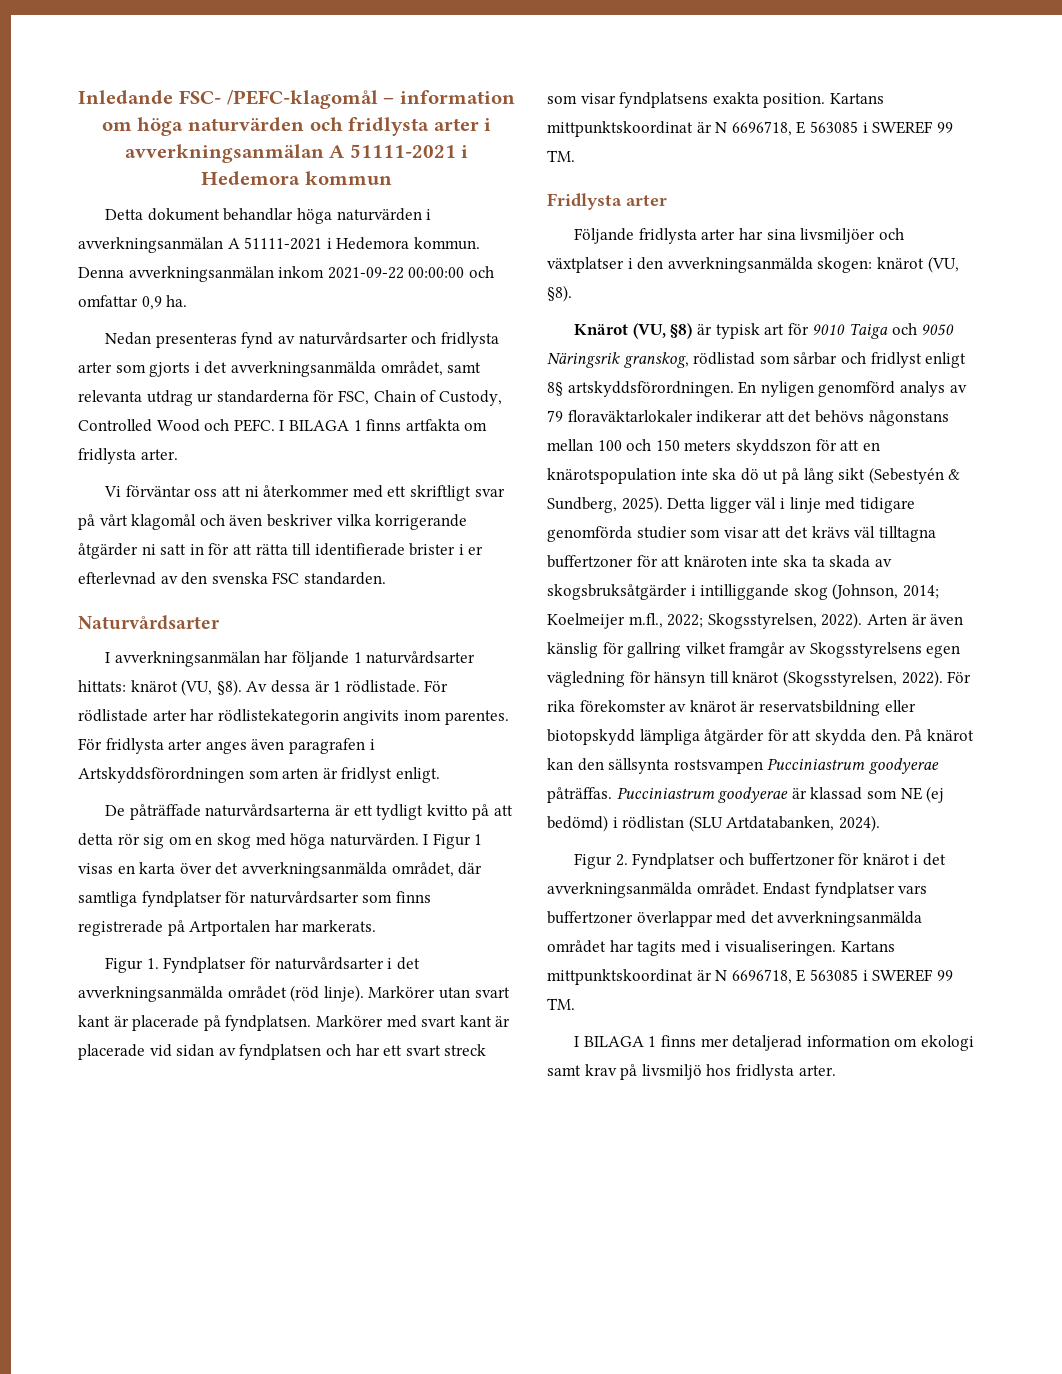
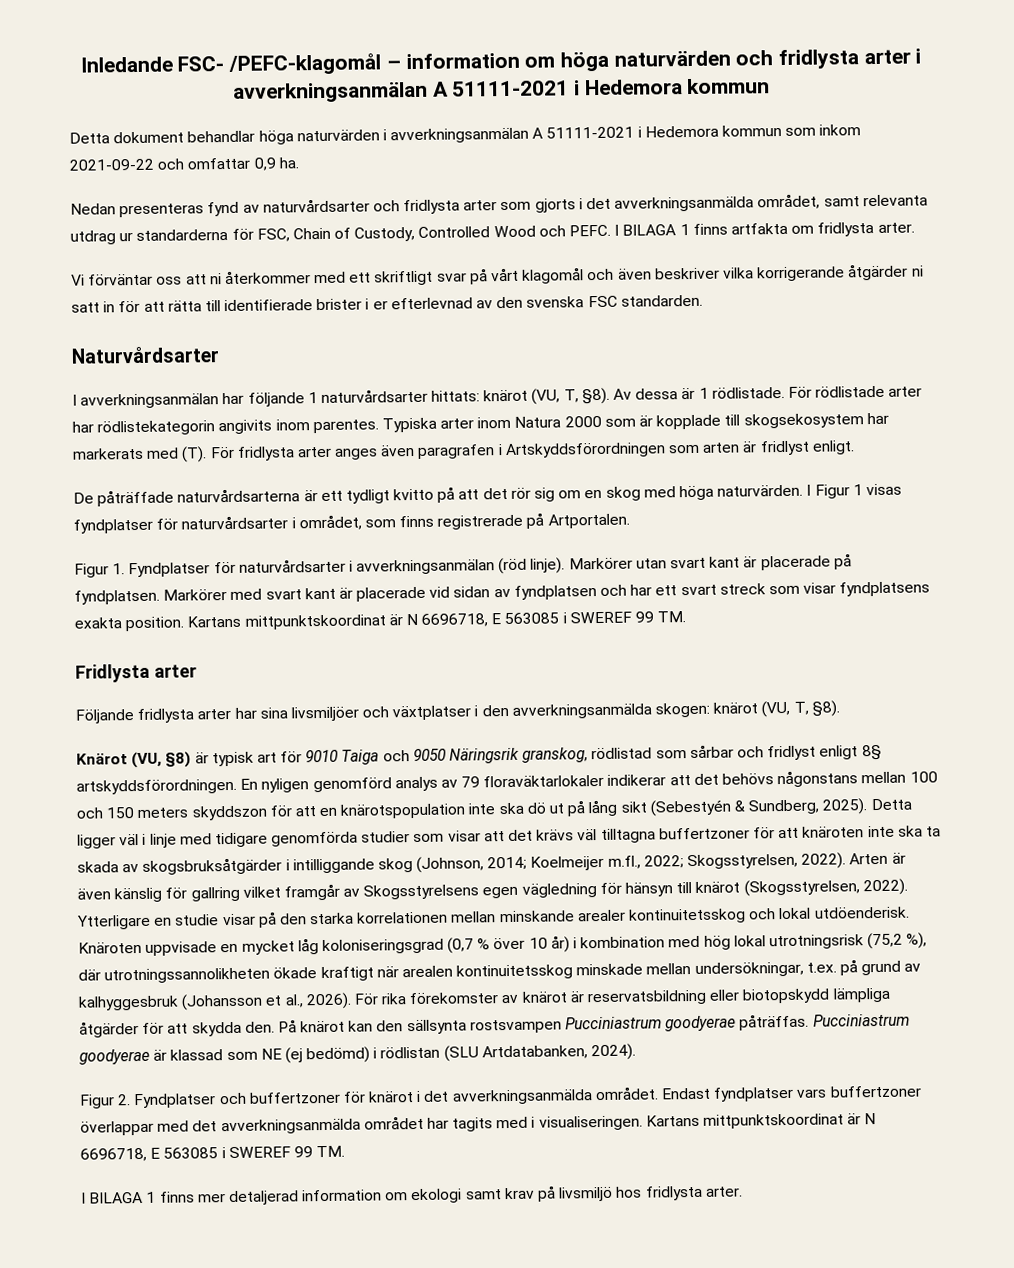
- Detta dokument behandlar höga naturvärden i avverkningsanmälan A 51111-2021 i Hedemora kommun. Denna avverkningsanmälan inkom 2021-09-22 00:00:00 och omfattar 0,9 ha.
+ Detta dokument behandlar höga naturvärden i avverkningsanmälan A 51111-2021 i Hedemora kommun som inkom 2021-09-22 och omfattar 0,9 ha.
- I avverkningsanmälan har följande 1 naturvårdsarter hittats: knärot (VU, §8).
+ I avverkningsanmälan har följande 1 naturvårdsarter hittats: knärot (VU, T, §8).
- För fridlysta arter anges även paragrafen i Artskyddsförordningen som arten är fridlyst enligt.
+ Typiska arter inom Natura 2000 som är kopplade till skogsekosystem har markerats med (T). För fridlysta arter anges även paragrafen i Artskyddsförordningen som arten är fridlyst enligt.
- De påträffade naturvårdsarterna är ett tydligt kvitto på att detta rör sig om en skog med höga naturvärden.
+ De påträffade naturvårdsarterna är ett tydligt kvitto på att det rör sig om en skog med höga naturvärden.
- I Figur 1 visas en karta över det avverkningsanmälda området, där samtliga fyndplatser för naturvårdsarter som finns registrerade på Artportalen har markerats.
+ I Figur 1 visas fyndplatser för naturvårdsarter i området, som finns registrerade på Artportalen.
- Figur 1. Fyndplatser för naturvårdsarter i det avverkningsanmälda området (röd linje).
+ Figur 1. Fyndplatser för naturvårdsarter i avverkningsanmälan (röd linje).
- Följande fridlysta arter har sina livsmiljöer och växtplatser i den avverkningsanmälda skogen: knärot (VU, §8).
+ Följande fridlysta arter har sina livsmiljöer och växtplatser i den avverkningsanmälda skogen: knärot (VU, T, §8).
+ Ytterligare en studie visar på den starka korrelationen mellan minskande arealer kontinuitetsskog och lokal utdöenderisk. Knäroten uppvisade en mycket låg koloniseringsgrad (0,7 % över 10 år) i kombination med hög lokal utrotningsrisk (75,2 %), där utrotningssannolikheten ökade kraftigt när arealen kontinuitetsskog minskade mellan undersökningar, t.ex. på grund av kalhyggesbruk (Johansson et al., 2026).

